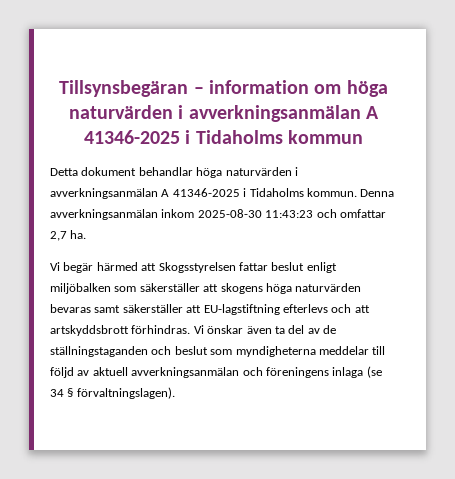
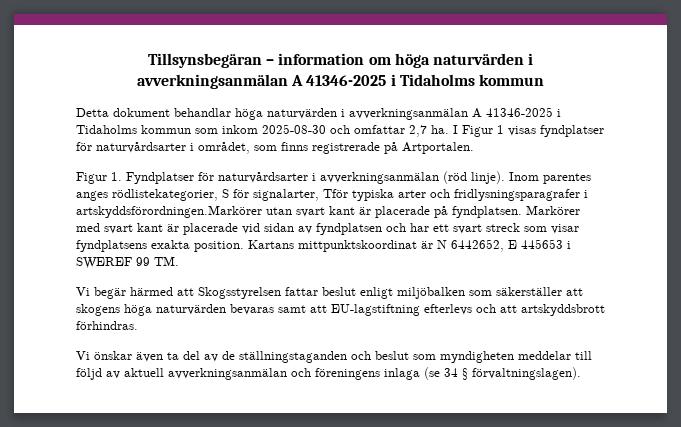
- Detta dokument behandlar höga naturvärden i avverkningsanmälan A 41346-2025 i Tidaholms kommun. Denna avverkningsanmälan inkom 2025-08-30 11:43:23 och omfattar 2,7 ha.
+ Detta dokument behandlar höga naturvärden i avverkningsanmälan A 41346-2025 i Tidaholms kommun som inkom 2025-08-30 och omfattar 2,7 ha. I Figur 1 visas fyndplatser för naturvårdsarter i området, som finns registrerade på Artportalen.
+ Figur 1. Fyndplatser för naturvårdsarter i avverkningsanmälan (röd linje). Inom parentes anges rödlistekategorier, S för signalarter, Tför typiska arter och fridlysningsparagrafer i artskyddsförordningen.Markörer utan svart kant är placerade på fyndplatsen. Markörer med svart kant är placerade vid sidan av fyndplatsen och har ett svart streck som visar fyndplatsens exakta position. Kartans mittpunktskoordinat är N 6442652, E 445653 i SWEREF 99 TM.
- Vi begär härmed att Skogsstyrelsen fattar beslut enligt miljöbalken som säkerställer att skogens höga naturvärden bevaras samt säkerställer att EU-lagstiftning efterlevs och att artskyddsbrott förhindras. Vi önskar även ta del av de ställningstaganden och beslut som myndigheterna meddelar till följd av aktuell avverkningsanmälan och föreningens inlaga (se 34 § förvaltningslagen).
+ Vi begär härmed att Skogsstyrelsen fattar beslut enligt miljöbalken som säkerställer att skogens höga naturvärden bevaras samt att EU-lagstiftning efterlevs och att artskyddsbrott förhindras.
+ Vi önskar även ta del av de ställningstaganden och beslut som myndigheten meddelar till följd av aktuell avverkningsanmälan och föreningens inlaga (se 34 § förvaltningslagen).

